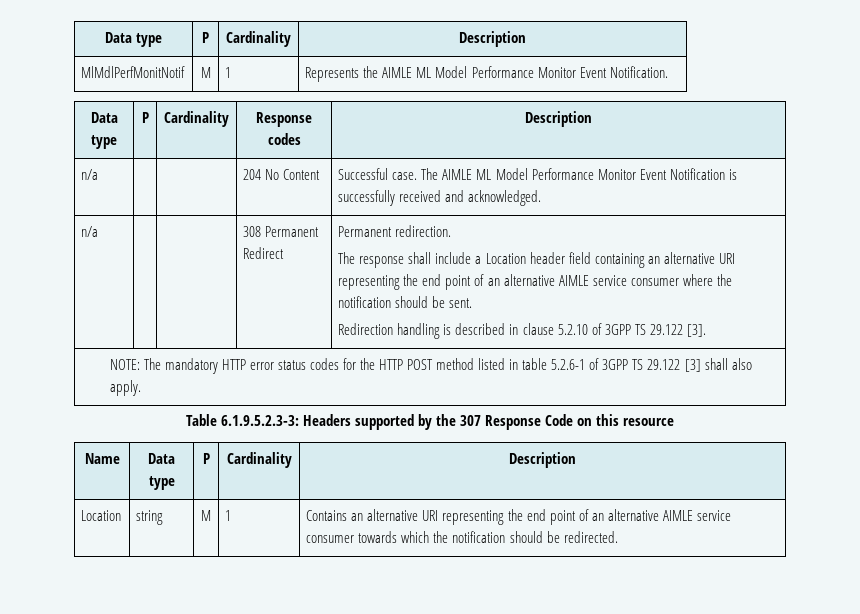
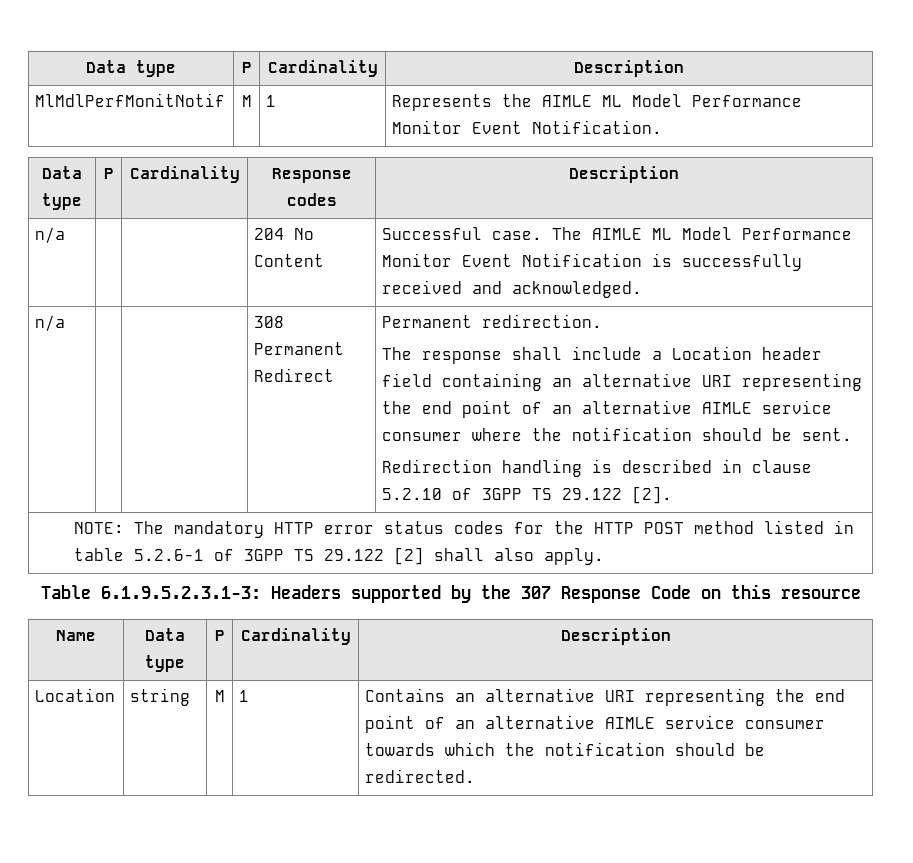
- Redirection handling is described in clause 5.2.10 of 3GPP TS 29.122 [3].
+ Redirection handling is described in clause 5.2.10 of 3GPP TS 29.122 [2].
- NOTE: The mandatory HTTP error status codes for the HTTP POST method listed in table 5.2.6-1 of 3GPP TS 29.122 [3] shall also apply.
+ NOTE: The mandatory HTTP error status codes for the HTTP POST method listed in table 5.2.6-1 of 3GPP TS 29.122 [2] shall also apply.
- Table 6.1.9.5.2.3-3: Headers supported by the 307 Response Code on this resource
+ Table 6.1.9.5.2.3.1-3: Headers supported by the 307 Response Code on this resource

